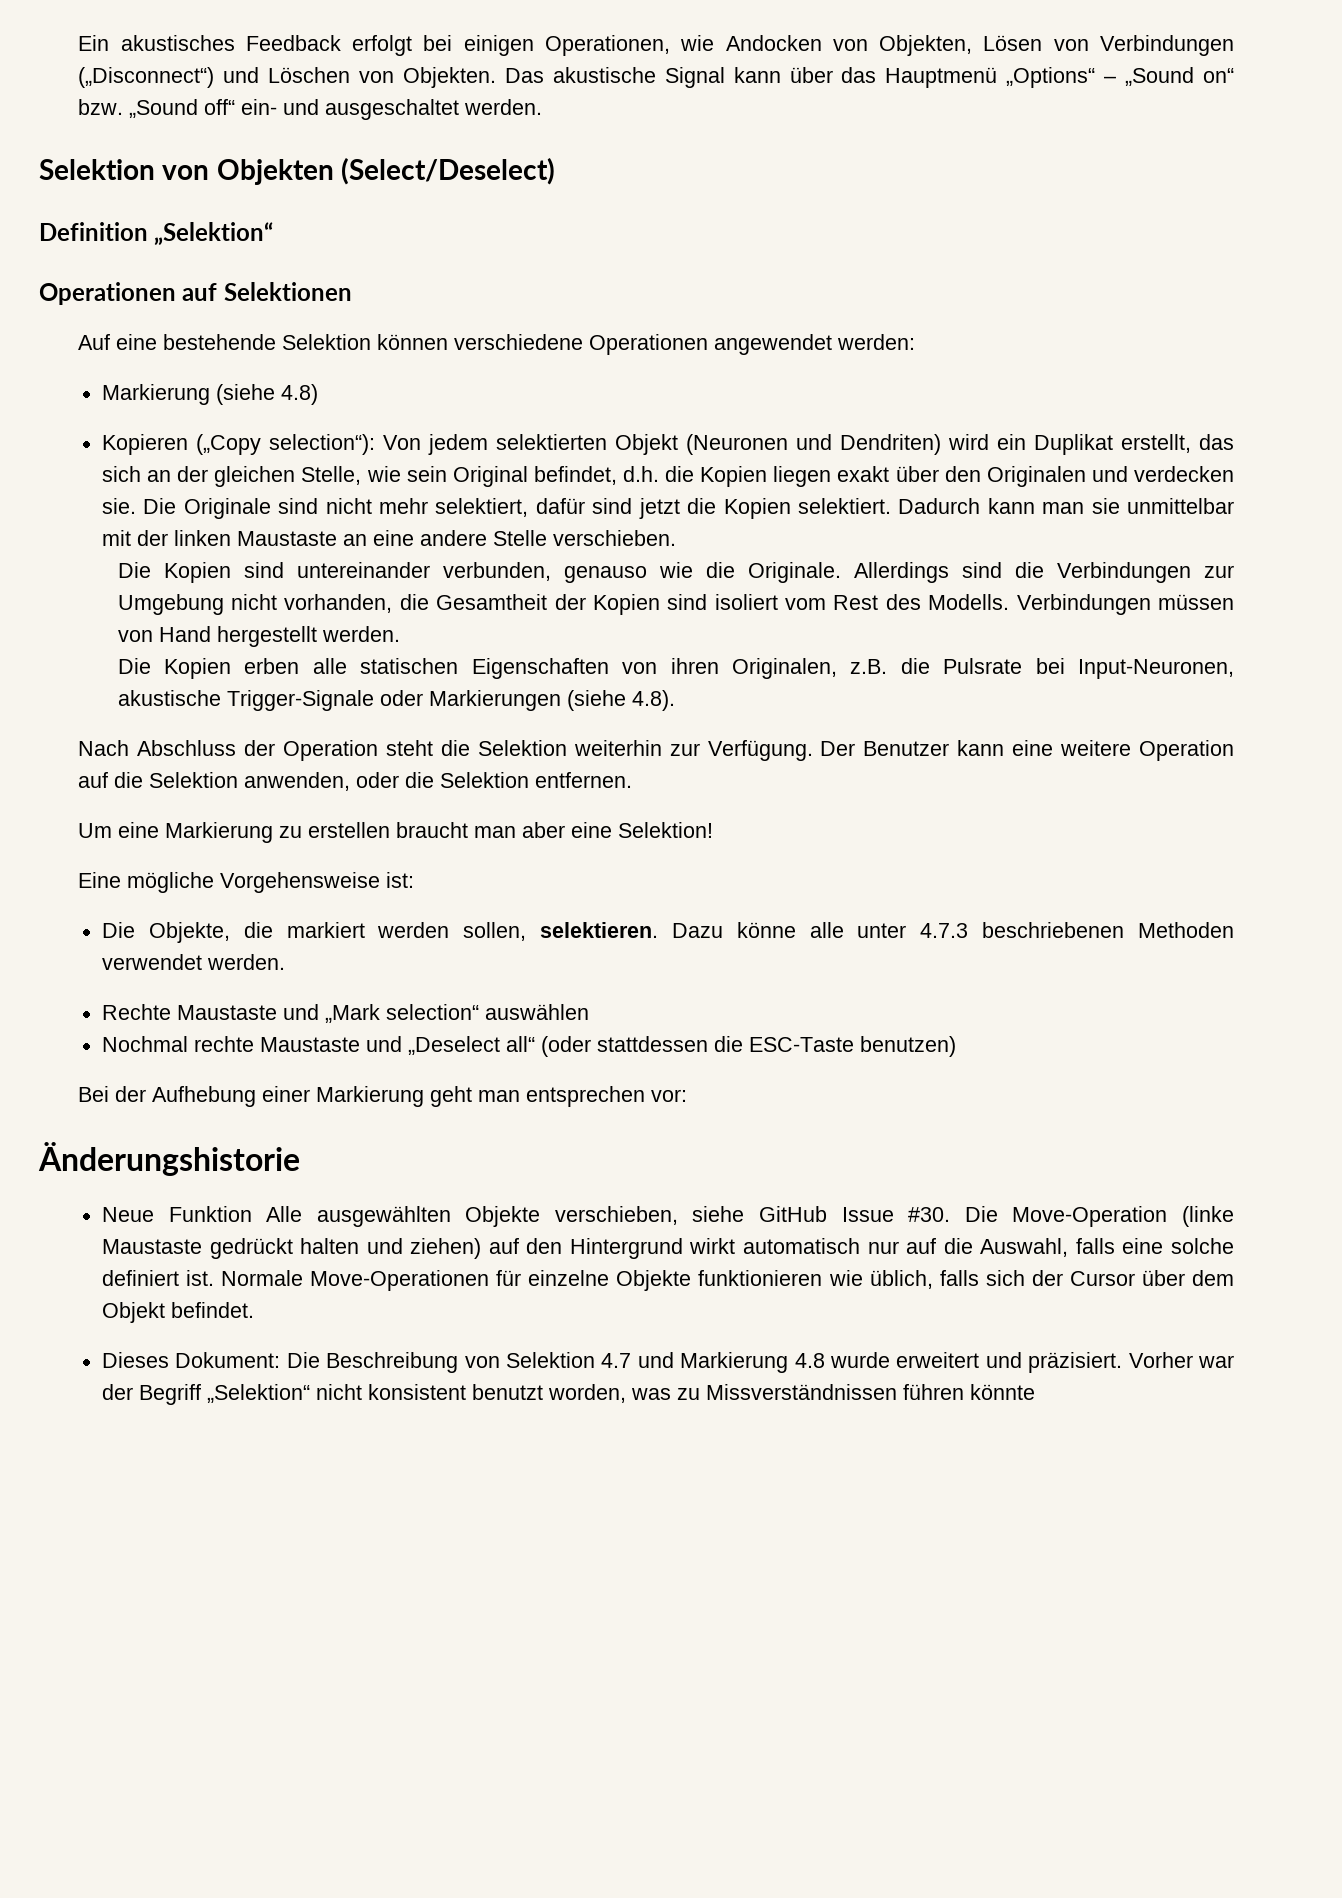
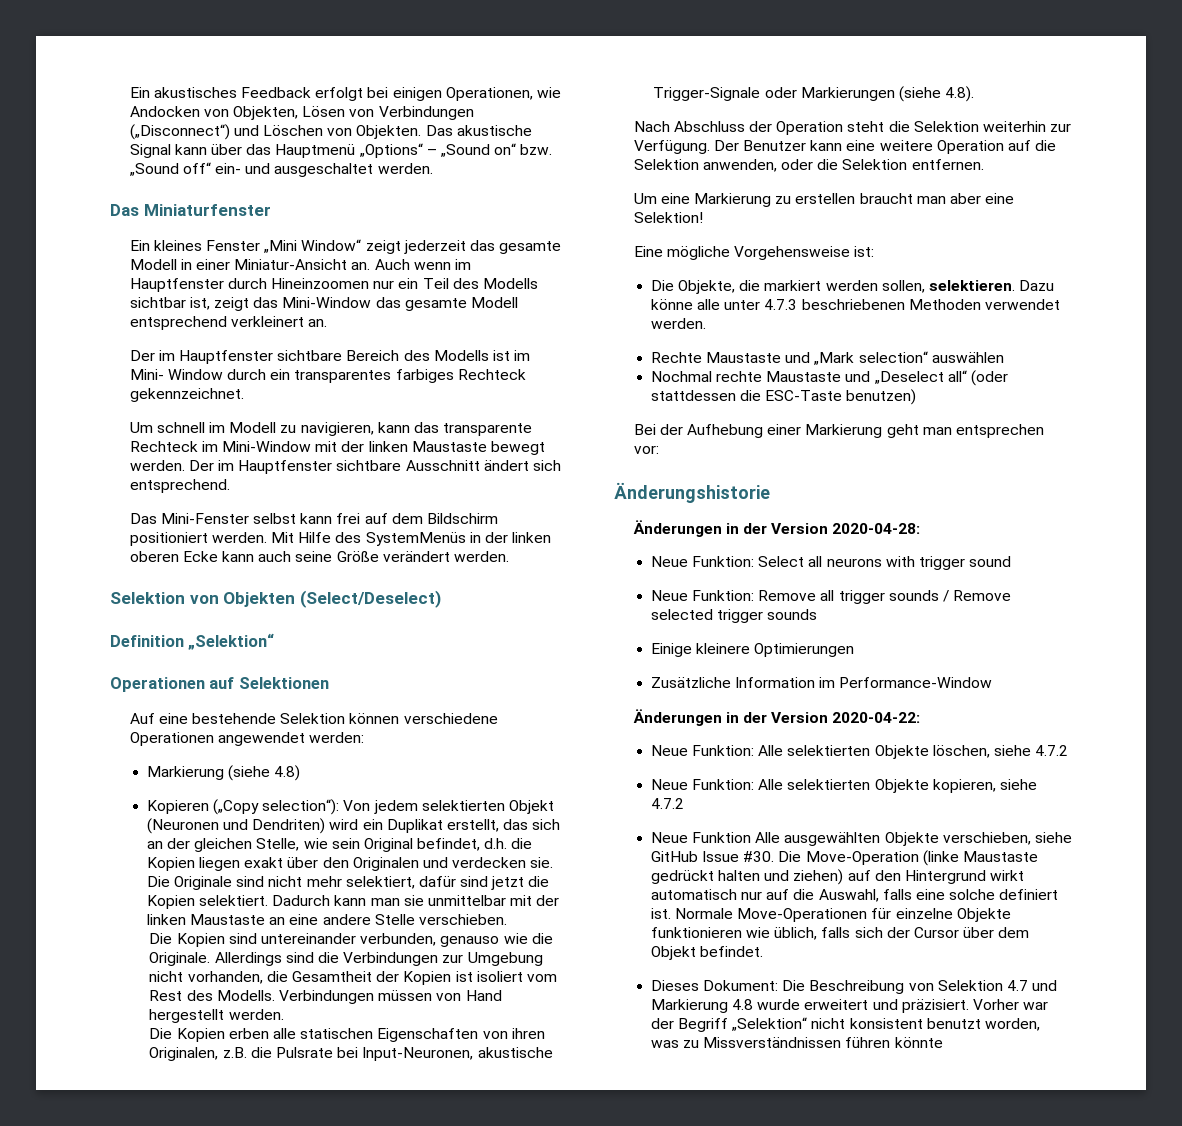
+ Das Miniaturfenster
+ Ein kleines Fenster „Mini Window“ zeigt jederzeit das gesamte Modell in einer Miniatur-Ansicht an. Auch wenn im Hauptfenster durch Hineinzoomen nur ein Teil des Modells sichtbar ist, zeigt das Mini-Window das gesamte Modell entsprechend verkleinert an.
+ Der im Hauptfenster sichtbare Bereich des Modells ist im Mini- Window durch ein transparentes farbiges Rechteck gekennzeichnet.
+ Um schnell im Modell zu navigieren, kann das transparente Rechteck im Mini-Window mit der linken Maustaste bewegt werden. Der im Hauptfenster sichtbare Ausschnitt ändert sich entsprechend.
+ Das Mini-Fenster selbst kann frei auf dem Bildschirm positioniert werden. Mit Hilfe des SystemMenüs in der linken oberen Ecke kann auch seine Größe verändert werden.
- Allerdings sind die Verbindungen zur Umgebung nicht vorhanden, die Gesamtheit der Kopien sind isoliert vom Rest des Modells.
+ Allerdings sind die Verbindungen zur Umgebung nicht vorhanden, die Gesamtheit der Kopien ist isoliert vom Rest des Modells.
+ Änderungen in der Version 2020-04-28:
+ Neue Funktion: Select all neurons with trigger sound
+ Neue Funktion: Remove all trigger sounds / Remove selected trigger sounds
+ Einige kleinere Optimierungen
+ Zusätzliche Information im Performance-Window
+ Änderungen in der Version 2020-04-22:
+ Neue Funktion: Alle selektierten Objekte löschen, siehe 4.7.2
+ Neue Funktion: Alle selektierten Objekte kopieren, siehe 4.7.2

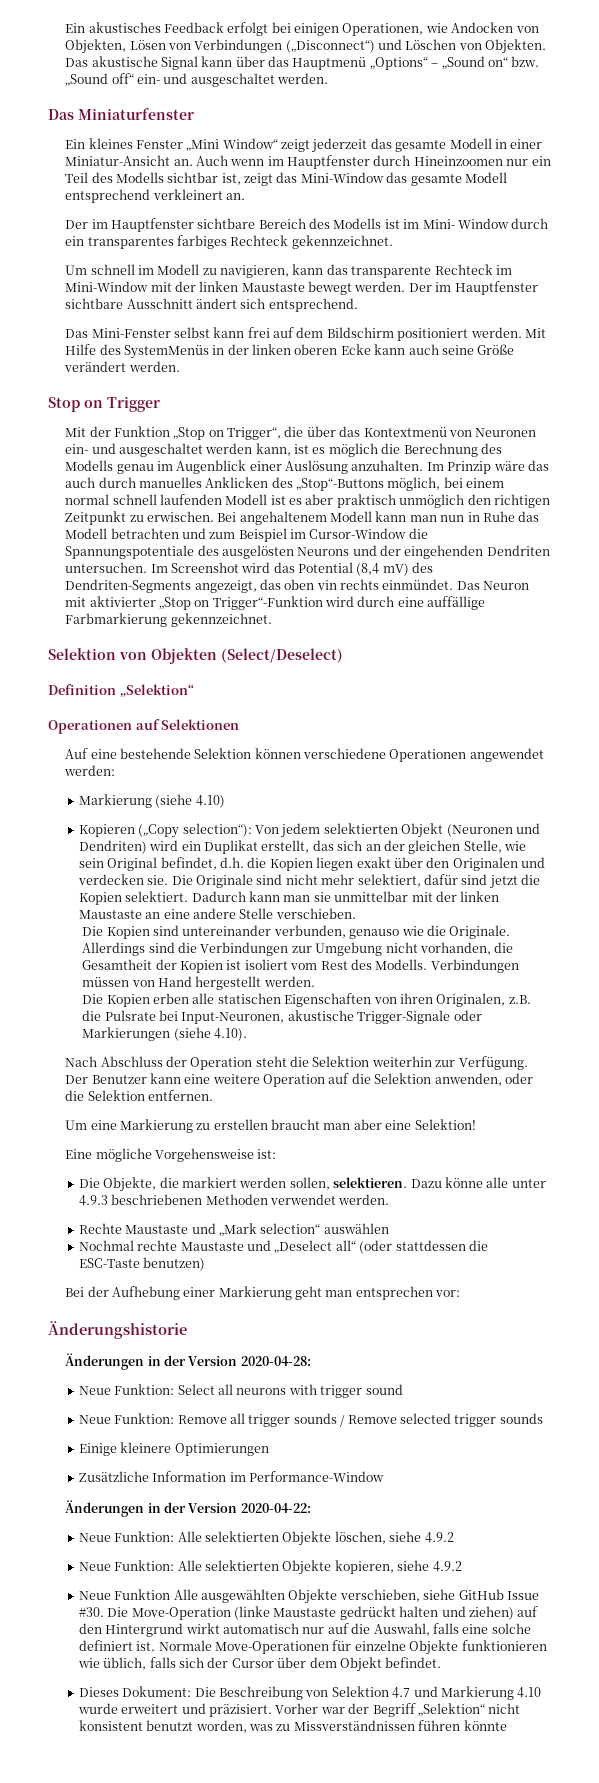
+ Stop on Trigger
+ Mit der Funktion „Stop on Trigger“, die über das Kontextmenü von Neuronen ein- und ausgeschaltet werden kann, ist es möglich die Berechnung des Modells genau im Augenblick einer Auslösung anzuhalten. Im Prinzip wäre das auch durch manuelles Anklicken des „Stop“-Buttons möglich, bei einem normal schnell laufenden Modell ist es aber praktisch unmöglich den richtigen Zeitpunkt zu erwischen. Bei angehaltenem Modell kann man nun in Ruhe das Modell betrachten und zum Beispiel im Cursor-Window die Spannungspotentiale des ausgelösten Neurons und der eingehenden Dendriten untersuchen. Im Screenshot wird das Potential (8,4 mV) des Dendriten-Segments angezeigt, das oben vin rechts einmündet. Das Neuron mit aktivierter „Stop on Trigger“-Funktion wird durch eine auffällige Farbmarkierung gekennzeichnet.
- Markierung (siehe 4.8)
+ Markierung (siehe 4.10)
- Die Kopien erben alle statischen Eigenschaften von ihren Originalen, z.B. die Pulsrate bei Input-Neuronen, akustische Trigger-Signale oder Markierungen (siehe 4.8).
+ Die Kopien erben alle statischen Eigenschaften von ihren Originalen, z.B. die Pulsrate bei Input-Neuronen, akustische Trigger-Signale oder Markierungen (siehe 4.10).
- Dazu könne alle unter 4.7.3 beschriebenen Methoden verwendet werden.
+ Dazu könne alle unter 4.9.3 beschriebenen Methoden verwendet werden.
- Neue Funktion: Alle selektierten Objekte löschen, siehe 4.7.2
+ Neue Funktion: Alle selektierten Objekte löschen, siehe 4.9.2
- Neue Funktion: Alle selektierten Objekte kopieren, siehe 4.7.2
+ Neue Funktion: Alle selektierten Objekte kopieren, siehe 4.9.2
- Dieses Dokument: Die Beschreibung von Selektion 4.7 und Markierung 4.8 wurde erweitert und präzisiert.
+ Dieses Dokument: Die Beschreibung von Selektion 4.7 und Markierung 4.10 wurde erweitert und präzisiert.

